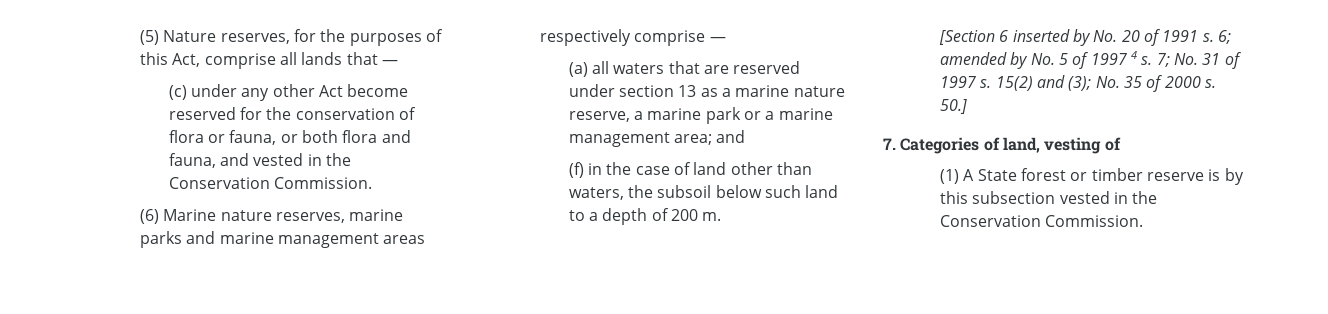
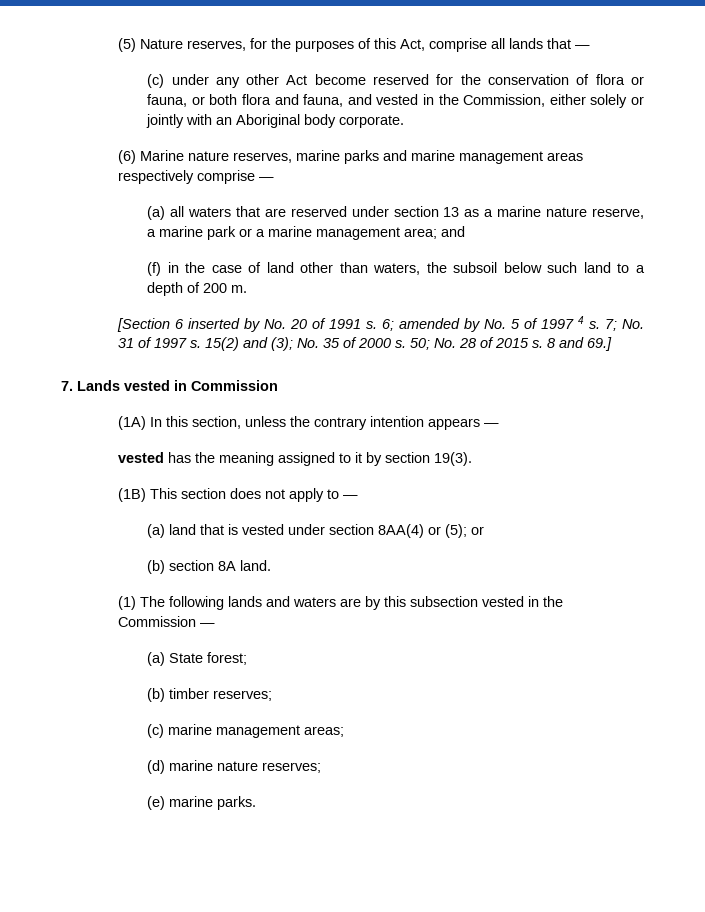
- (c) under any other Act become reserved for the conservation of flora or fauna, or both flora and fauna, and vested in the Conservation Commission.
+ (c) under any other Act become reserved for the conservation of flora or fauna, or both flora and fauna, and vested in the Commission, either solely or jointly with an Aboriginal body corporate.
- 50.]
- 7. Categories of land, vesting of
- (1) A State forest or timber reserve is by this subsection vested in the Conservation Commission.
+ 50; No. 28 of 2015 s. 8 and 69.]
+ 7. Lands vested in Commission
+ (1A) In this section, unless the contrary intention appears —
+ vested has the meaning assigned to it by section 19(3).
+ (1B) This section does not apply to —
+ (a) land that is vested under section 8AA(4) or (5); or
+ (b) section 8A land.
+ (1) The following lands and waters are by this subsection vested in the Commission —
+ (a) State forest;
+ (b) timber reserves;
+ (c) marine management areas;
+ (d) marine nature reserves;
+ (e) marine parks.

